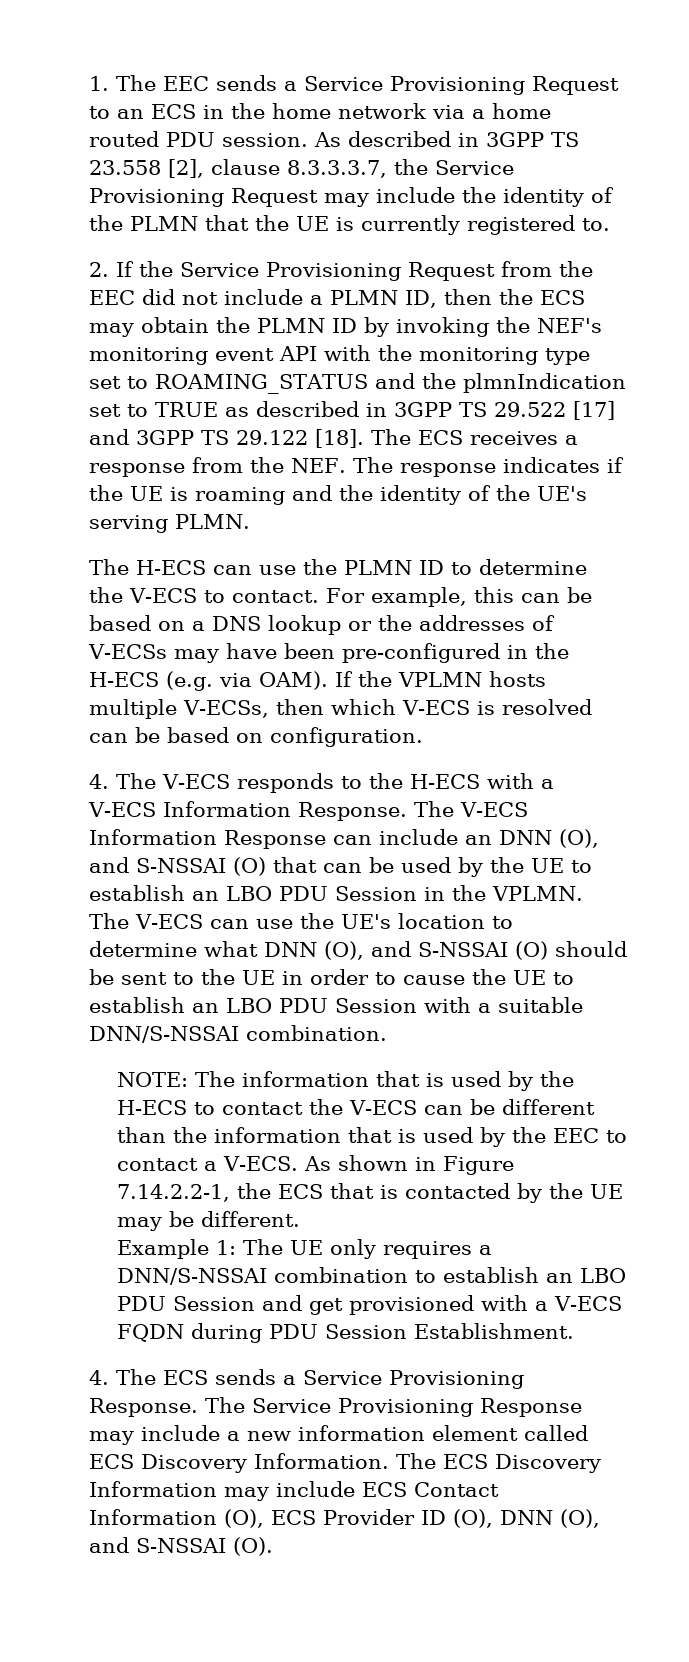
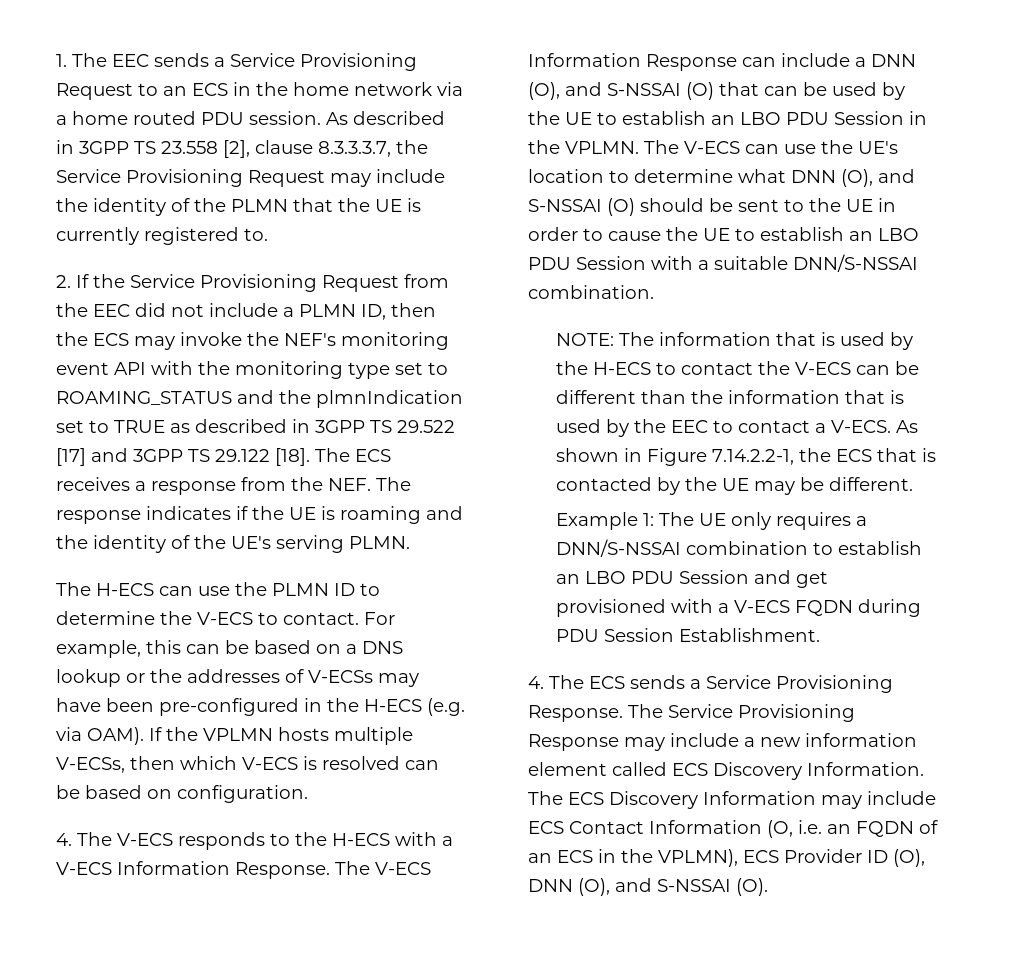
- 2. If the Service Provisioning Request from the EEC did not include a PLMN ID, then the ECS may obtain the PLMN ID by invoking the NEF's monitoring event API with the monitoring type set to ROAMING_STATUS and the plmnIndication set to TRUE as described in 3GPP TS 29.522 [17] and 3GPP TS 29.122 [18].
+ 2. If the Service Provisioning Request from the EEC did not include a PLMN ID, then the ECS may invoke the NEF's monitoring event API with the monitoring type set to ROAMING_STATUS and the plmnIndication set to TRUE as described in 3GPP TS 29.522 [17] and 3GPP TS 29.122 [18].
- The V-ECS Information Response can include an DNN (O), and S-NSSAI (O) that can be used by the UE to establish an LBO PDU Session in the VPLMN.
+ The V-ECS Information Response can include a DNN (O), and S-NSSAI (O) that can be used by the UE to establish an LBO PDU Session in the VPLMN.
- The ECS Discovery Information may include ECS Contact Information (O), ECS Provider ID (O), DNN (O), and S-NSSAI (O).
+ The ECS Discovery Information may include ECS Contact Information (O, i.e. an FQDN of an ECS in the VPLMN), ECS Provider ID (O), DNN (O), and S-NSSAI (O).

